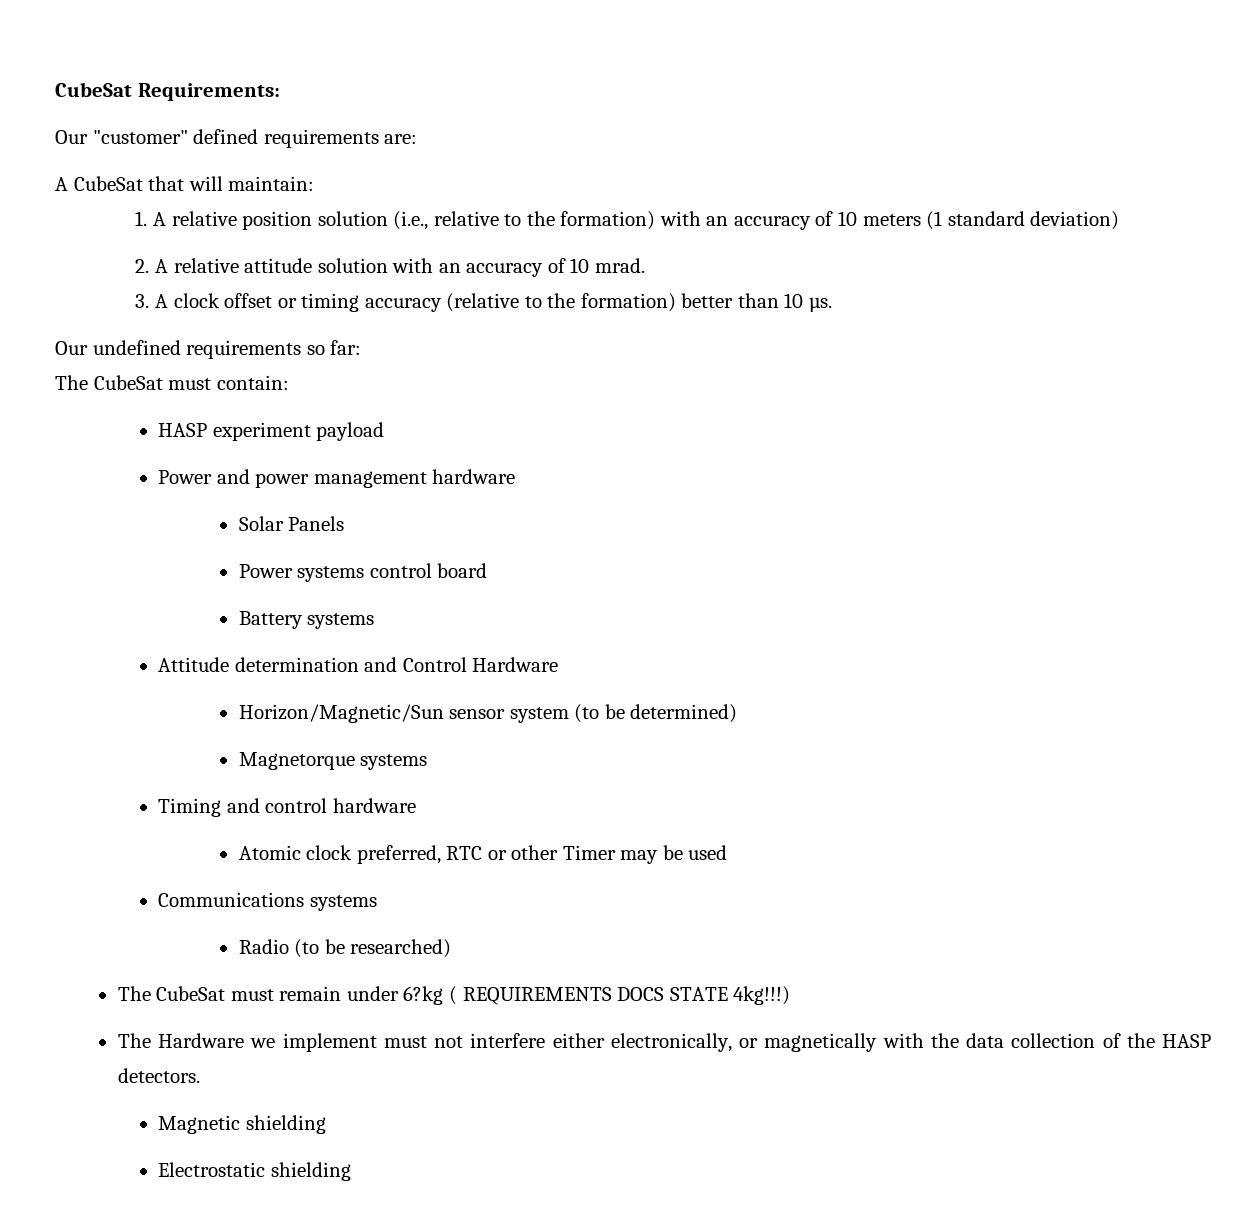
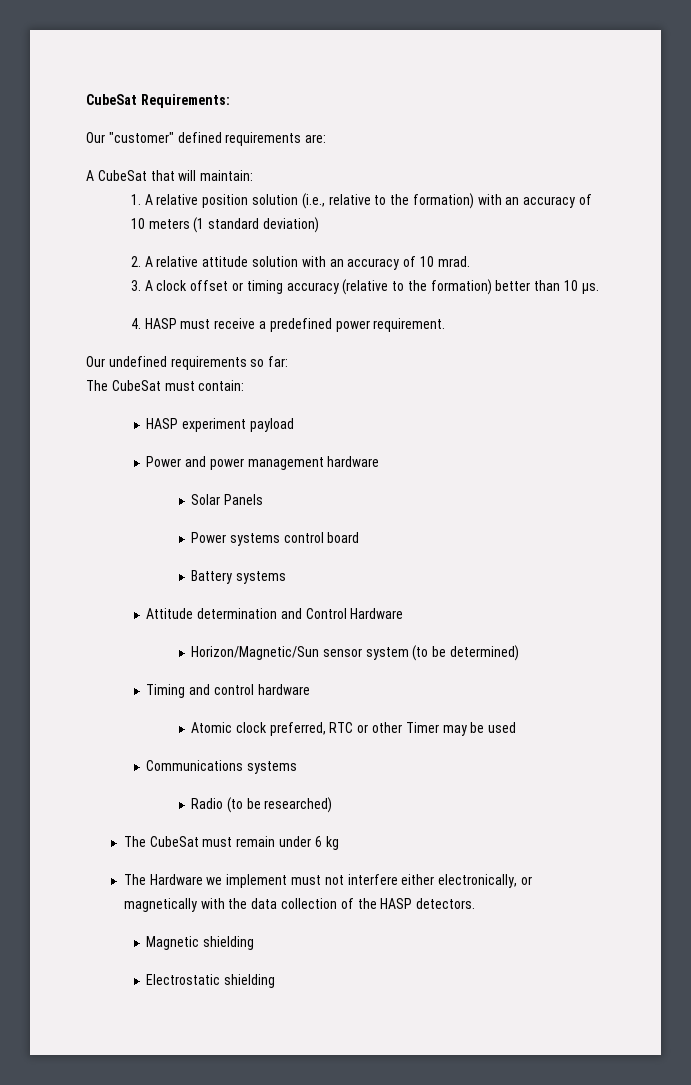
+ 4. HASP must receive a predefined power requirement.
- Magnetorque systems
- The CubeSat must remain under 6?kg ( REQUIREMENTS DOCS STATE 4kg!!!)
+ The CubeSat must remain under 6 kg

